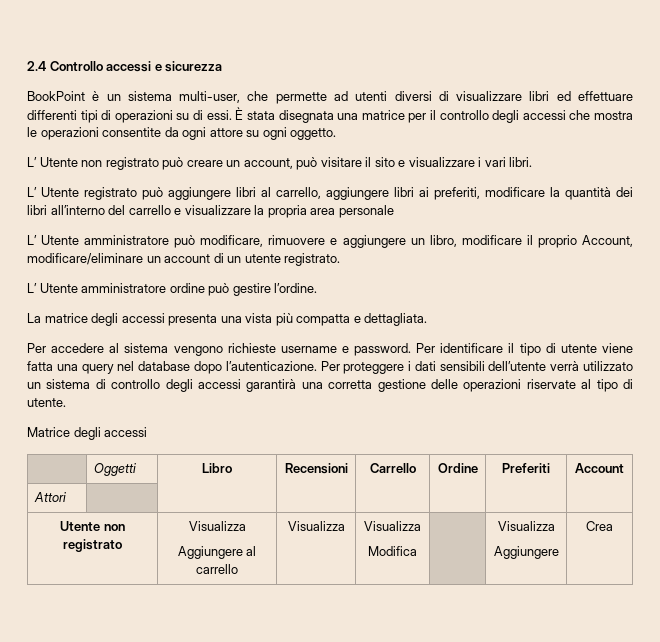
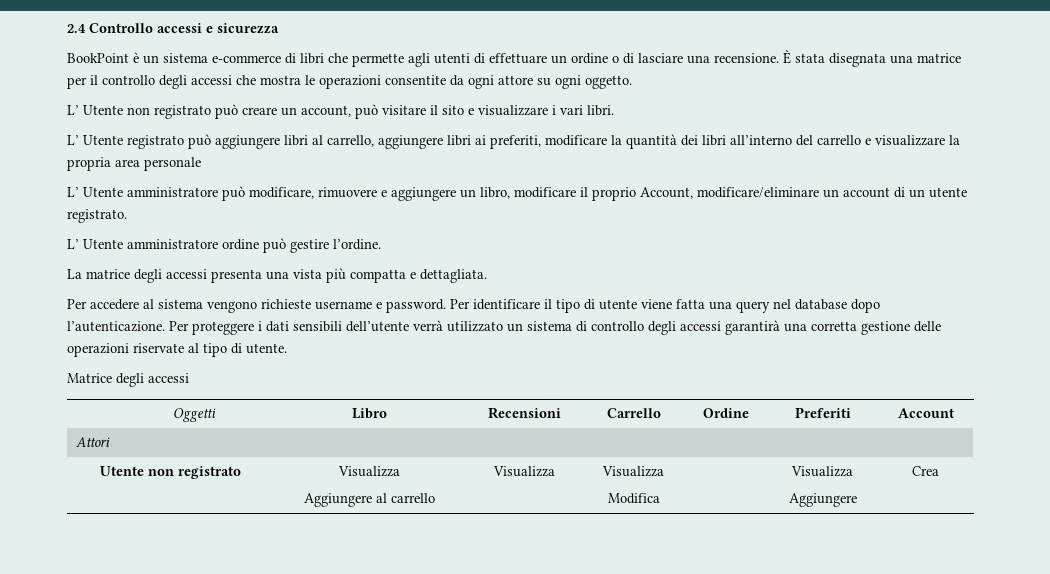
- BookPoint è un sistema multi-user, che permette ad utenti diversi di visualizzare libri ed effettuare differenti tipi di operazioni su di essi.
+ BookPoint è un sistema e-commerce di libri che permette agli utenti di effettuare un ordine o di lasciare una recensione.

